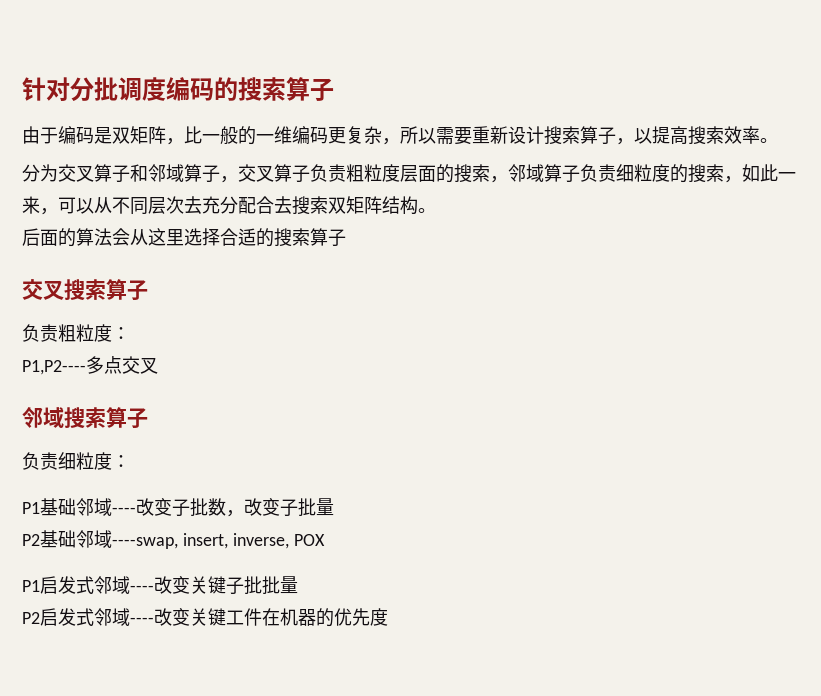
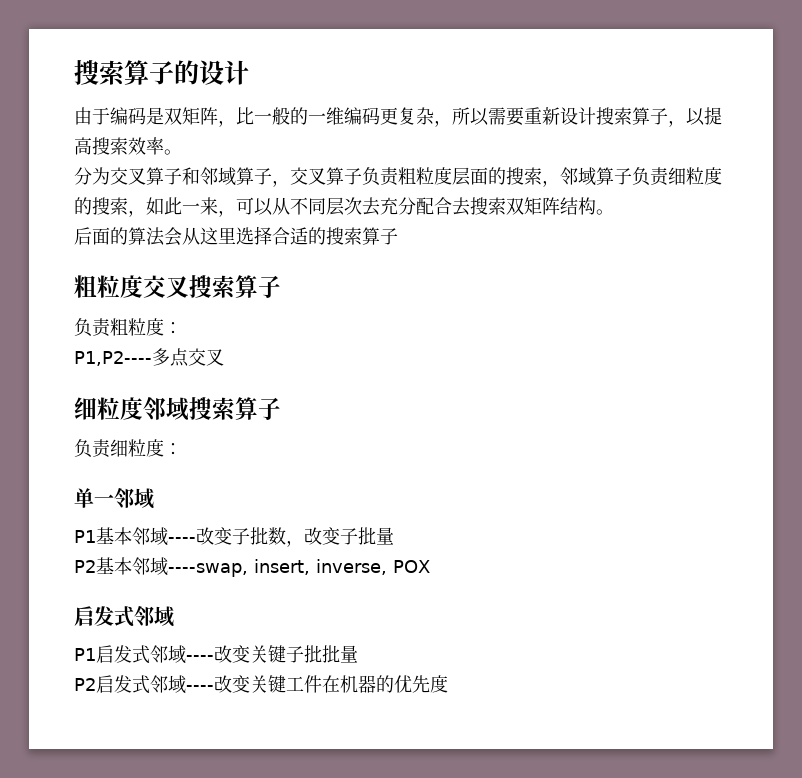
- 针对分批调度编码的搜索算子
+ 搜索算子的设计
- 交叉搜索算子
+ 粗粒度交叉搜索算子
- 邻域搜索算子
+ 细粒度邻域搜索算子
+ 单一邻域
- P1基础邻域----改变子批数，改变子批量
+ P1基本邻域----改变子批数，改变子批量
- P2基础邻域----swap, insert, inverse, POX
+ P2基本邻域----swap, insert, inverse, POX
+ 启发式邻域

